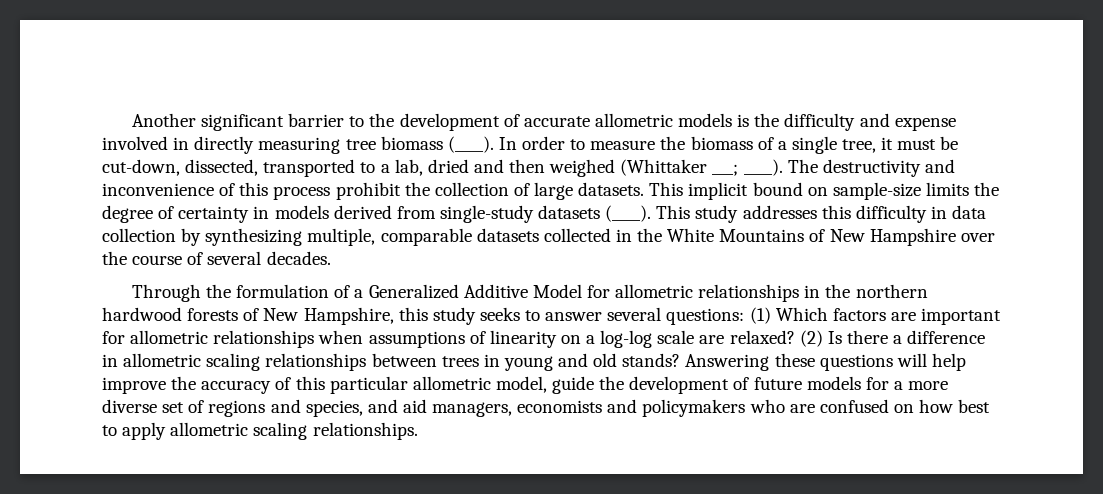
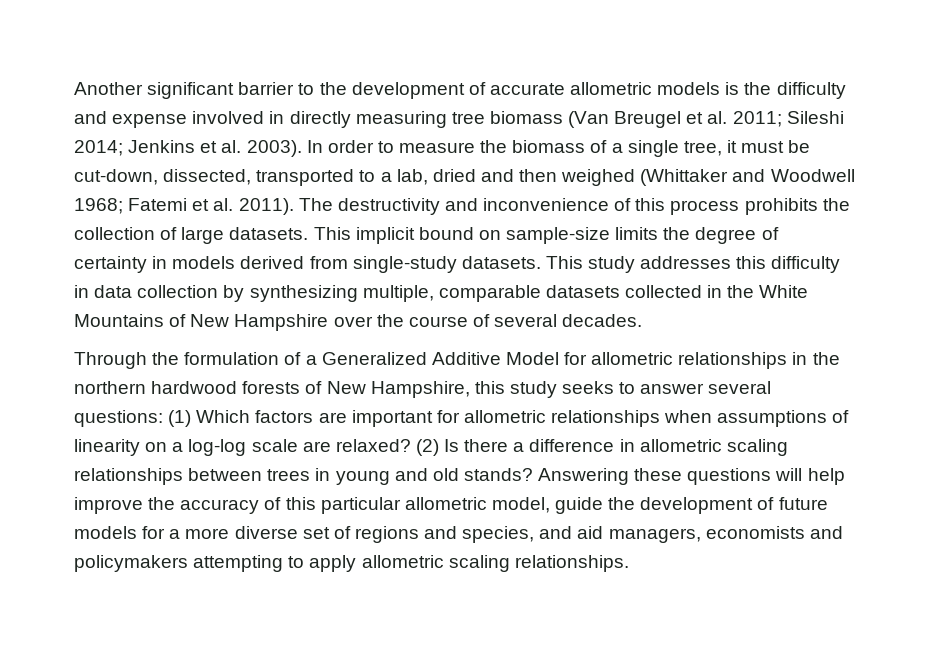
- Another significant barrier to the development of accurate allometric models is the difficulty and expense involved in directly measuring tree biomass (____).
+ Another significant barrier to the development of accurate allometric models is the difficulty and expense involved in directly measuring tree biomass (Van Breugel et al. 2011; Sileshi 2014; Jenkins et al. 2003).
- In order to measure the biomass of a single tree, it must be cut-down, dissected, transported to a lab, dried and then weighed (Whittaker ___; ____).
+ In order to measure the biomass of a single tree, it must be cut-down, dissected, transported to a lab, dried and then weighed (Whittaker and Woodwell 1968; Fatemi et al. 2011).
- The destructivity and inconvenience of this process prohibit the collection of large datasets.
+ The destructivity and inconvenience of this process prohibits the collection of large datasets.
- This implicit bound on sample-size limits the degree of certainty in models derived from single-study datasets (____).
+ This implicit bound on sample-size limits the degree of certainty in models derived from single-study datasets.
- Answering these questions will help improve the accuracy of this particular allometric model, guide the development of future models for a more diverse set of regions and species, and aid managers, economists and policymakers who are confused on how best to apply allometric scaling relationships.
+ Answering these questions will help improve the accuracy of this particular allometric model, guide the development of future models for a more diverse set of regions and species, and aid managers, economists and policymakers attempting to apply allometric scaling relationships.

